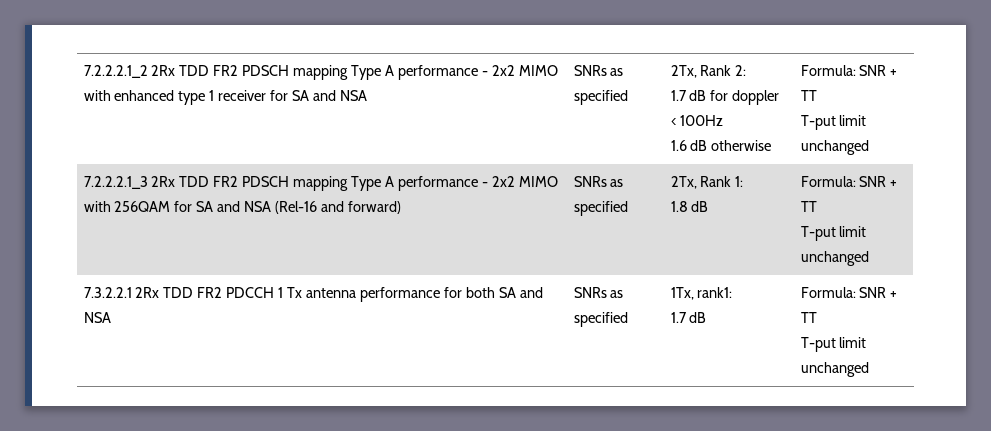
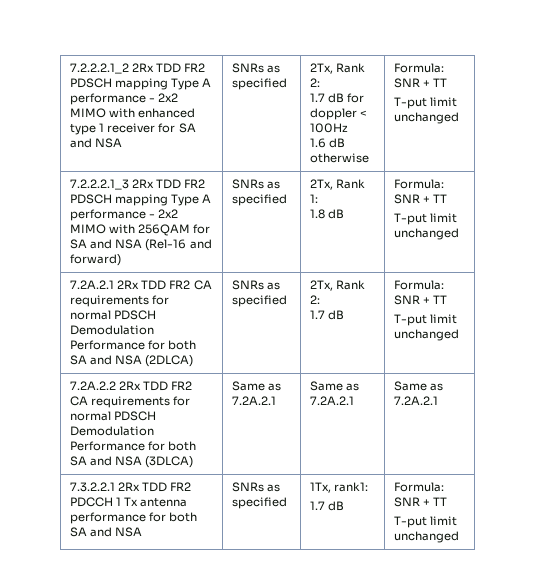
+ 7.2A.2.1 2Rx TDD FR2 CA requirements for normal PDSCH Demodulation Performance for both SA and NSA (2DLCA) | SNRs as specified | 2Tx, Rank 2:
+ 1.7 dB | Formula: SNR + TT
+ T-put limit unchanged
+ 7.2A.2.2 2Rx TDD FR2 CA requirements for normal PDSCH Demodulation Performance for both SA and NSA (3DLCA) | Same as 7.2A.2.1 | Same as 7.2A.2.1 | Same as 7.2A.2.1

